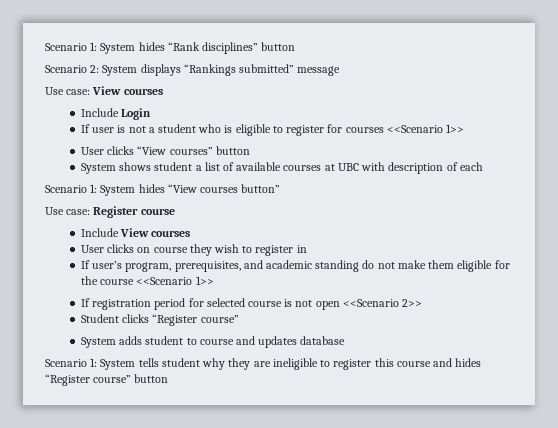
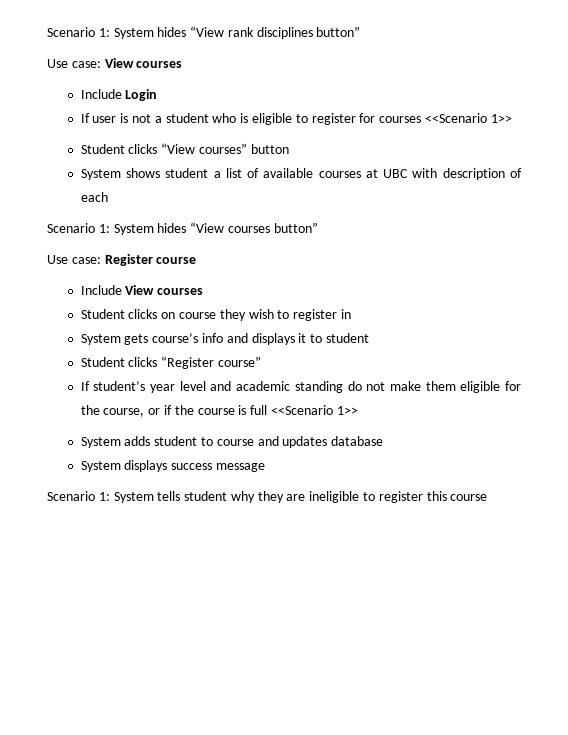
- Scenario 1: System hides “Rank disciplines” button
- Scenario 2: System displays “Rankings submitted” message
+ Scenario 1: System hides “View rank disciplines button”
- User clicks “View courses” button
+ Student clicks “View courses” button
- User clicks on course they wish to register in
+ Student clicks on course they wish to register in
- If user’s program, prerequisites, and academic standing do not make them eligible for the course <<Scenario 1>>
- If registration period for selected course is not open <<Scenario 2>>
+ System gets course’s info and displays it to student
  Student clicks “Register course”
+ If student’s year level and academic standing do not make them eligible for the course, or if the course is full <<Scenario 1>>
+ System displays success message
- Scenario 1: System tells student why they are ineligible to register this course and hides “Register course” button
+ Scenario 1: System tells student why they are ineligible to register this course

